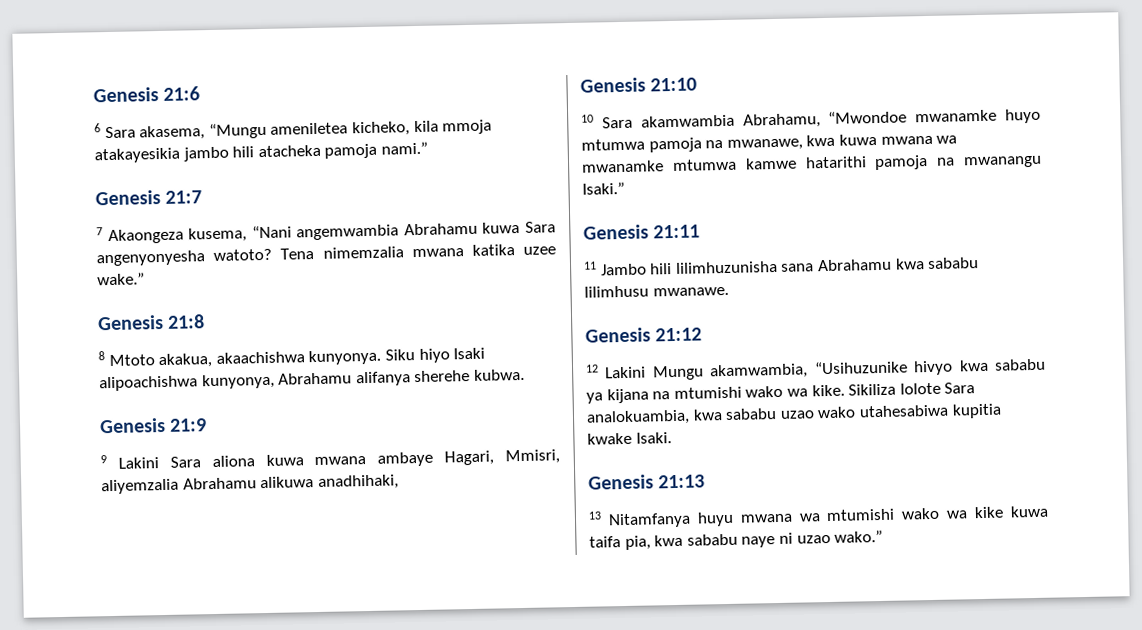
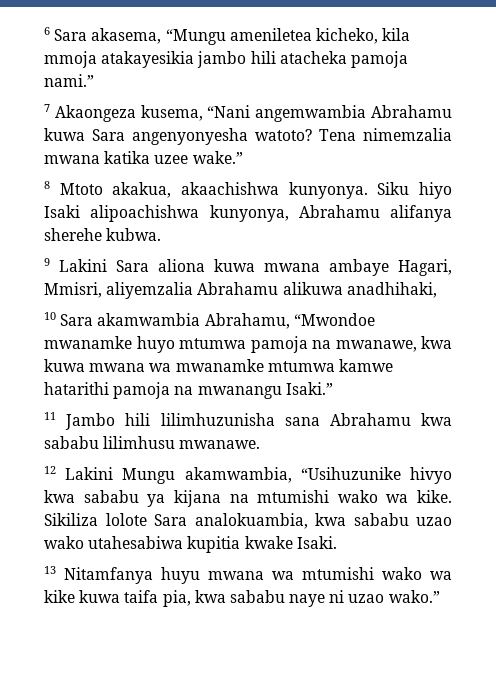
- Genesis 21:6
- Genesis 21:7
- Genesis 21:8
- Genesis 21:9
- Genesis 21:10
- Genesis 21:11
- Genesis 21:12
- Genesis 21:13

